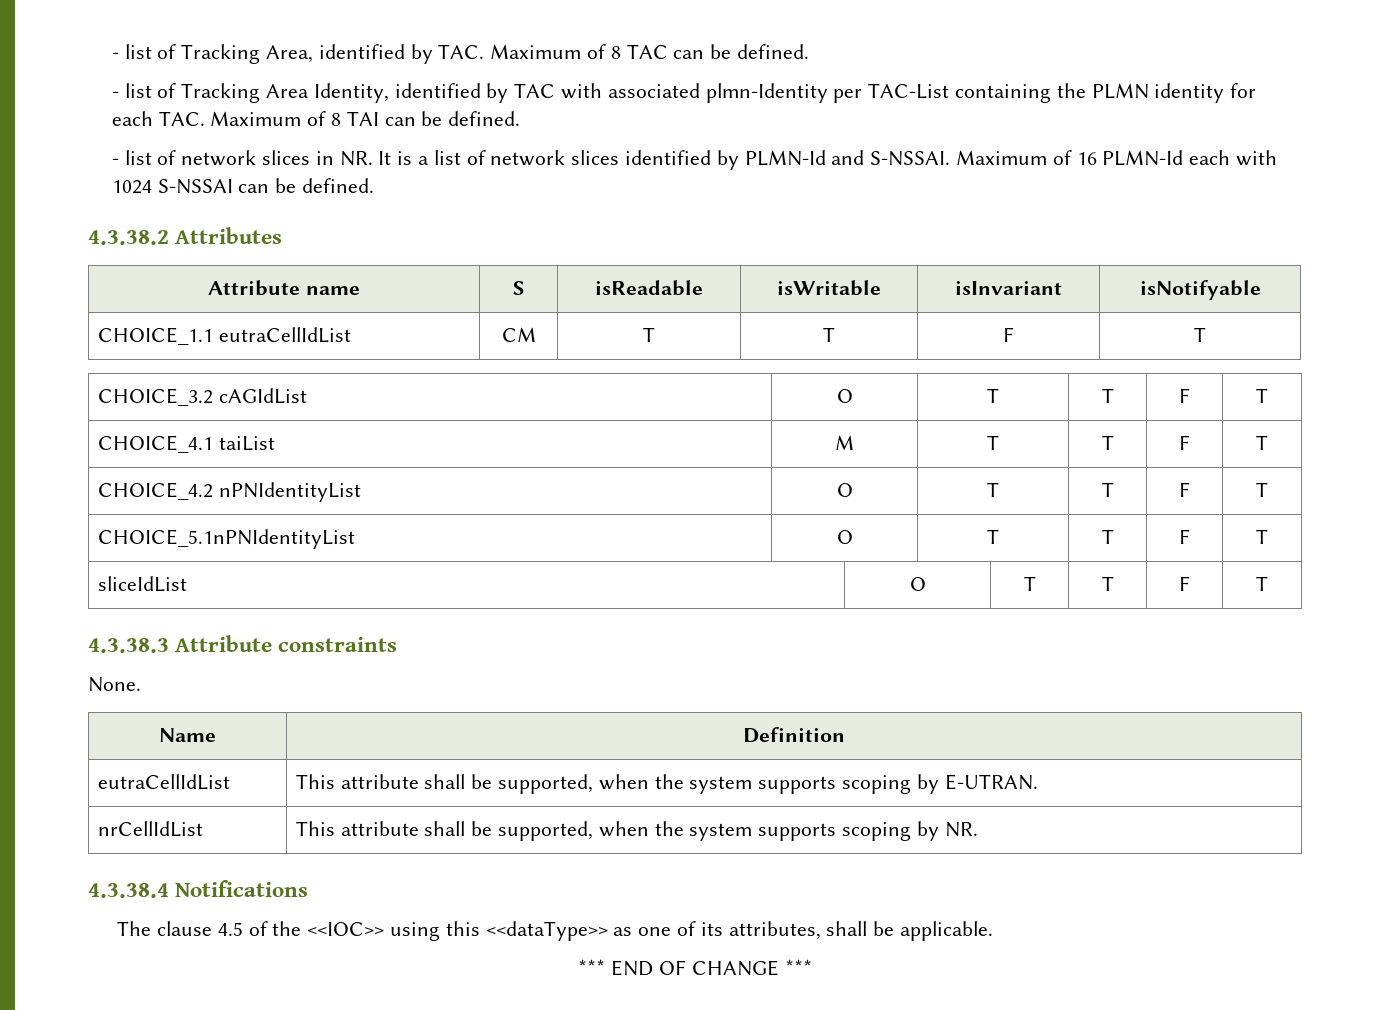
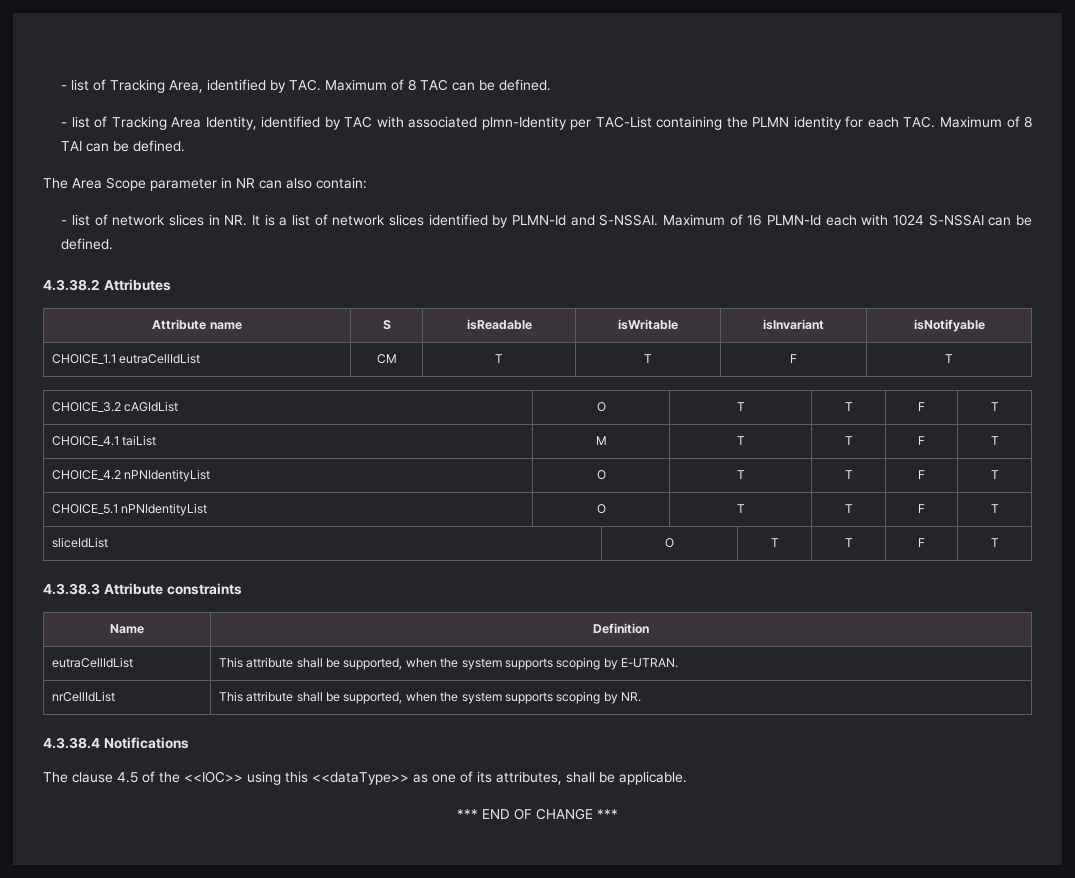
+ The Area Scope parameter in NR can also contain:
- CHOICE_5.1nPNIdentityList | O | T | T | F | T
+ CHOICE_5.1 nPNIdentityList | O | T | T | F | T
- None.

